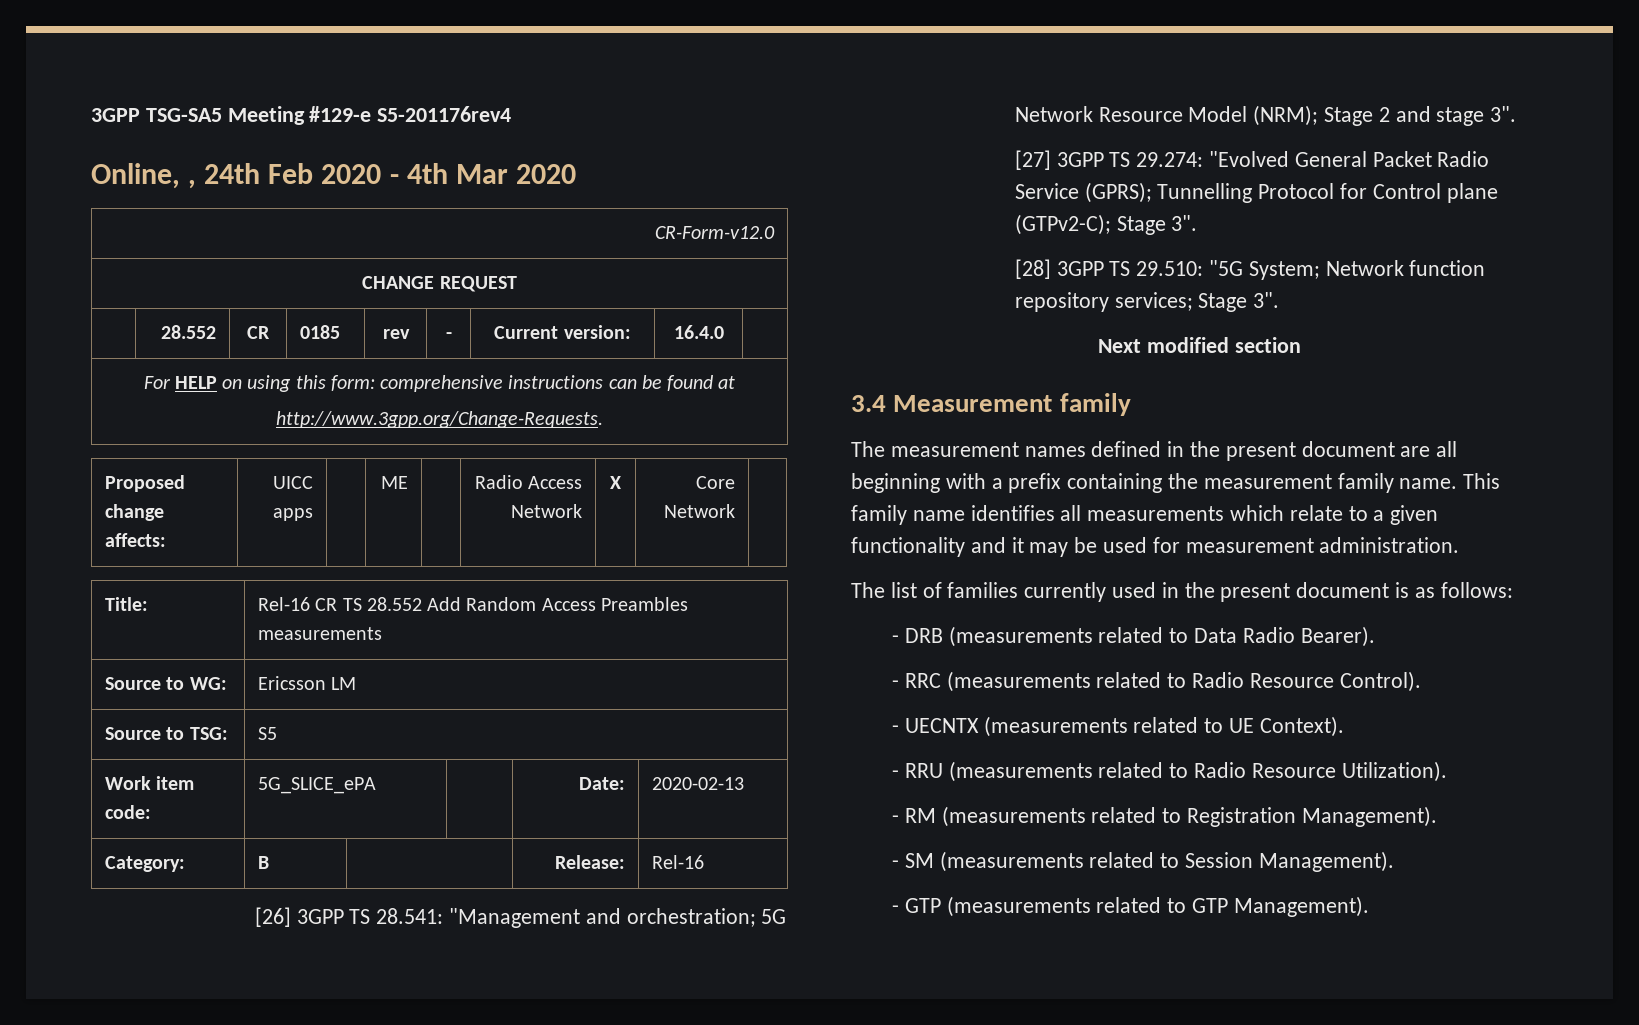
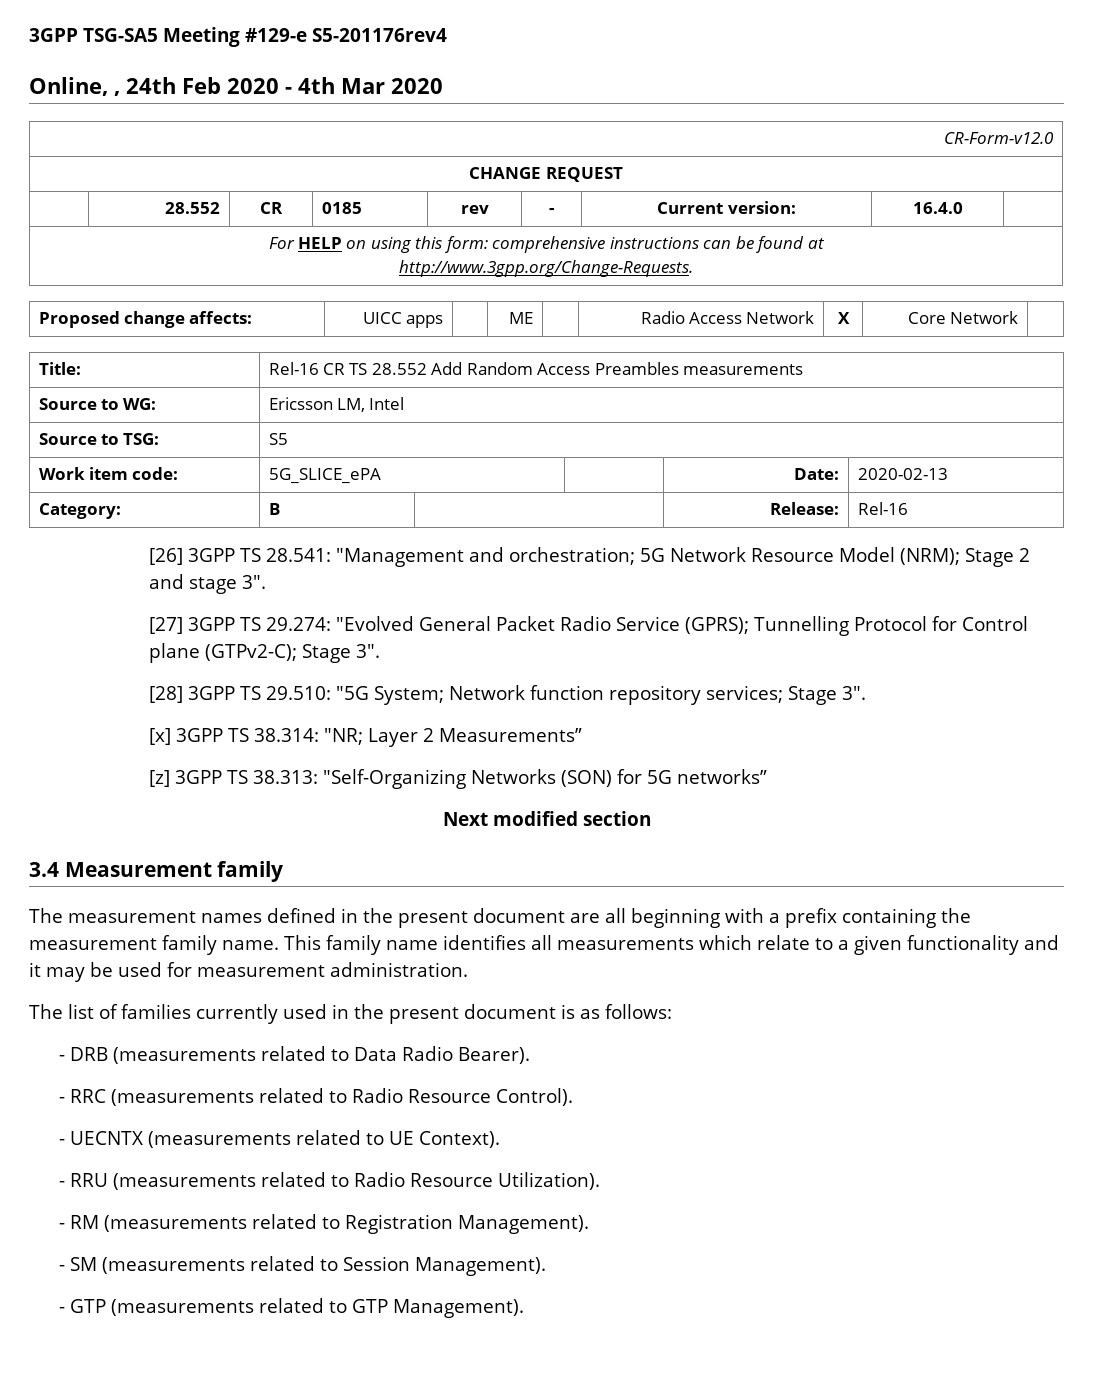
- Source to WG: | Ericsson LM
+ Source to WG: | Ericsson LM, Intel
+ [x] 3GPP TS 38.314: "NR; Layer 2 Measurements”
+ [z] 3GPP TS 38.313: "Self-Organizing Networks (SON) for 5G networks”

